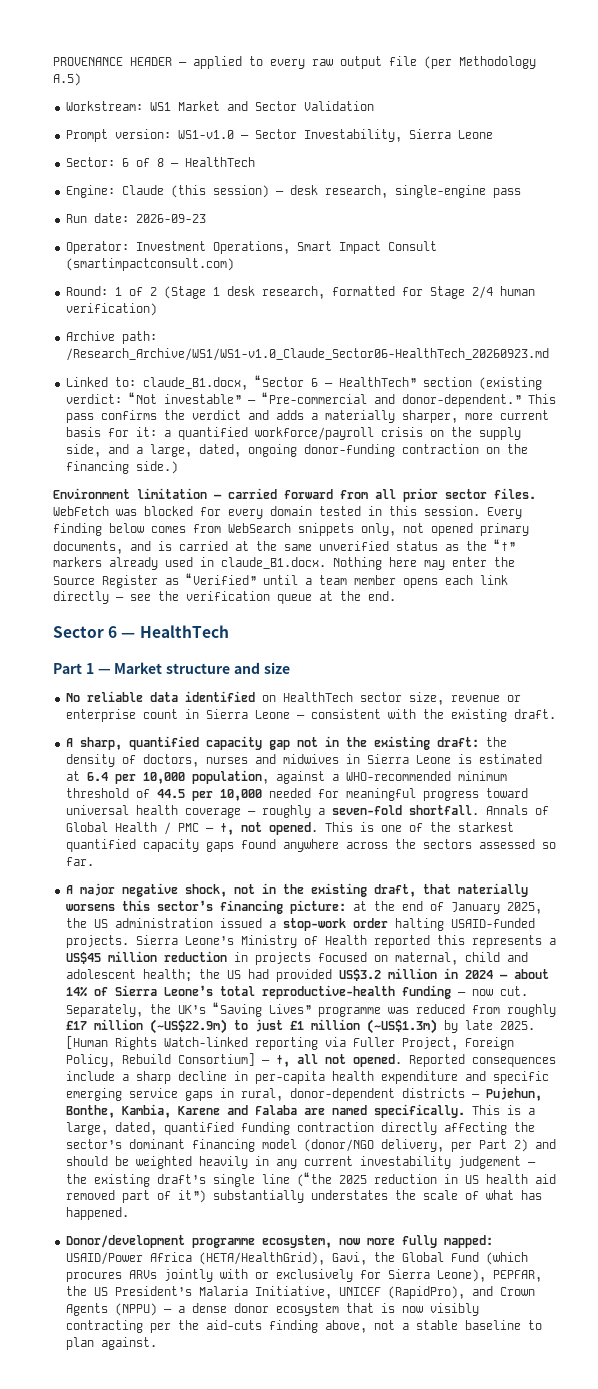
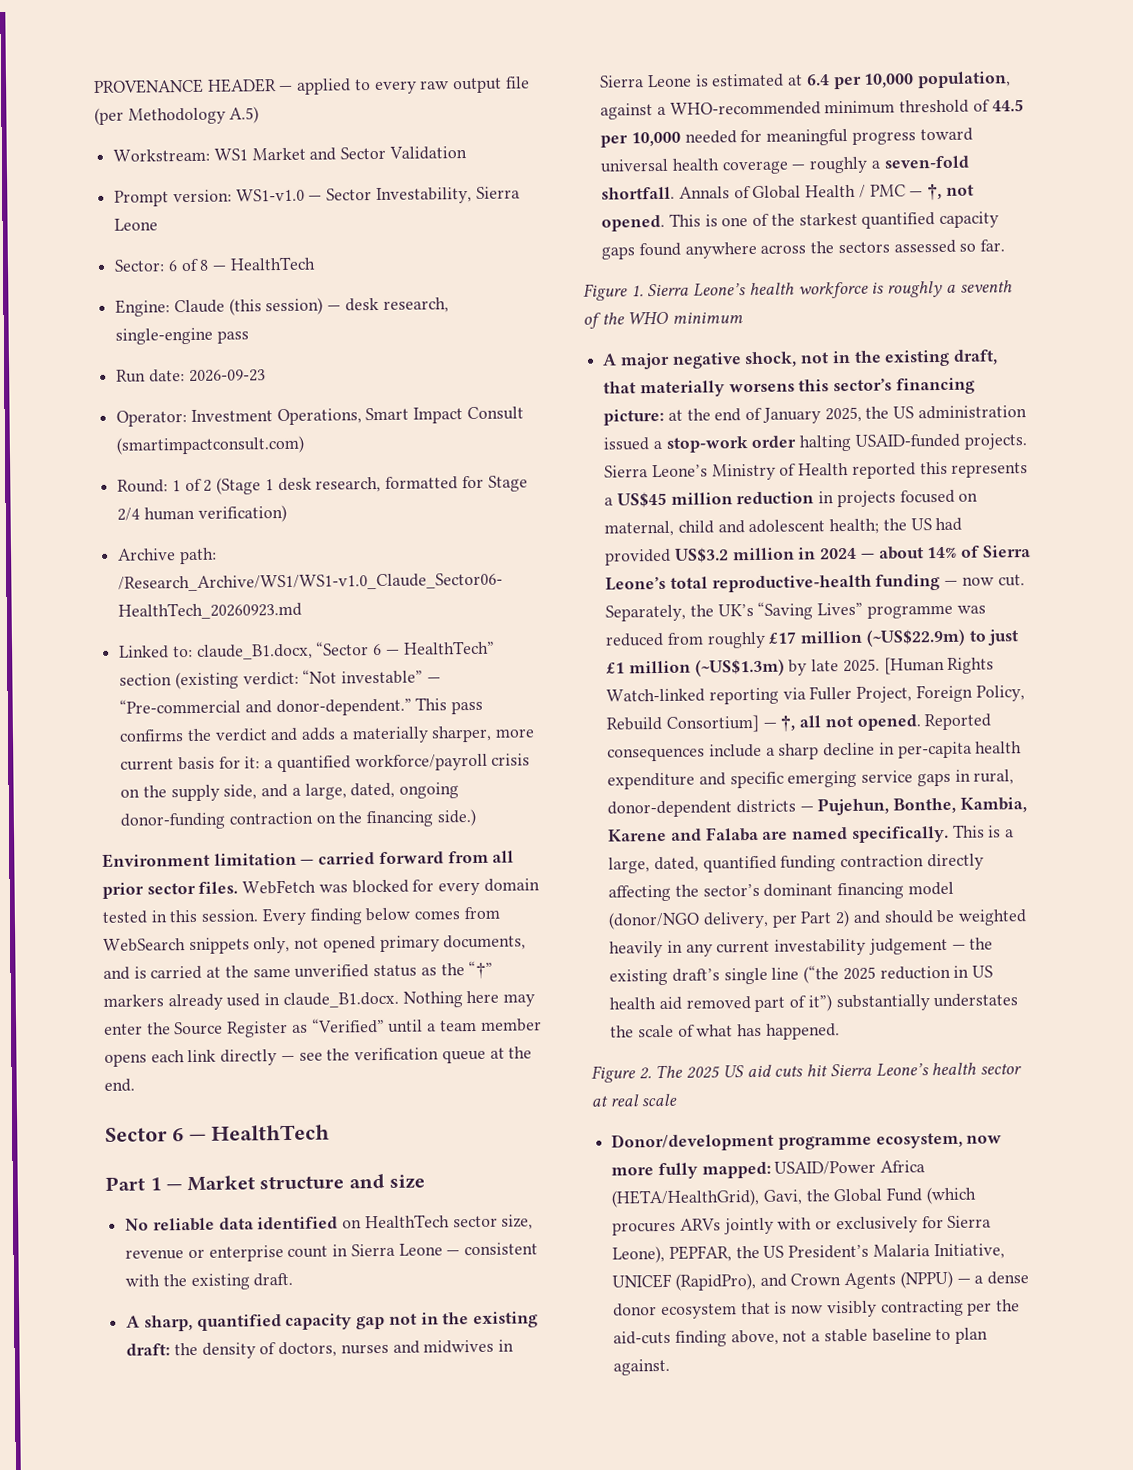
+ Figure 1. Sierra Leone’s health workforce is roughly a seventh of the WHO minimum
+ Figure 2. The 2025 US aid cuts hit Sierra Leone’s health sector at real scale

